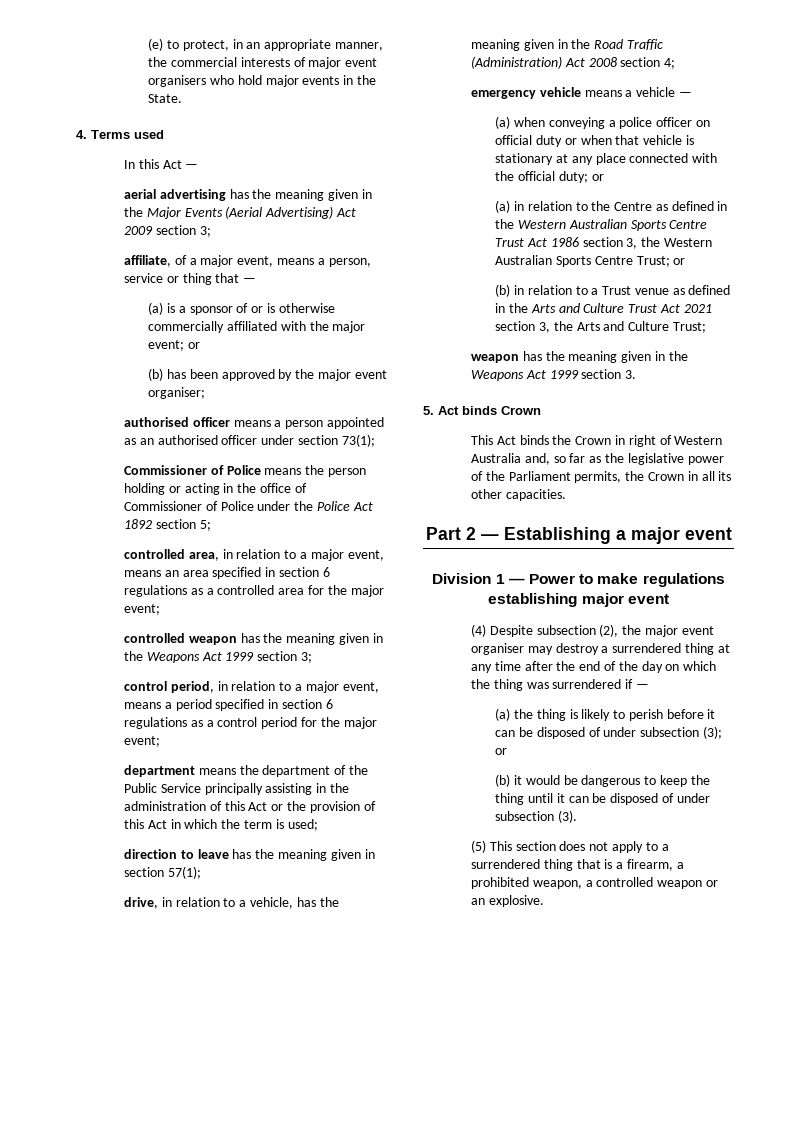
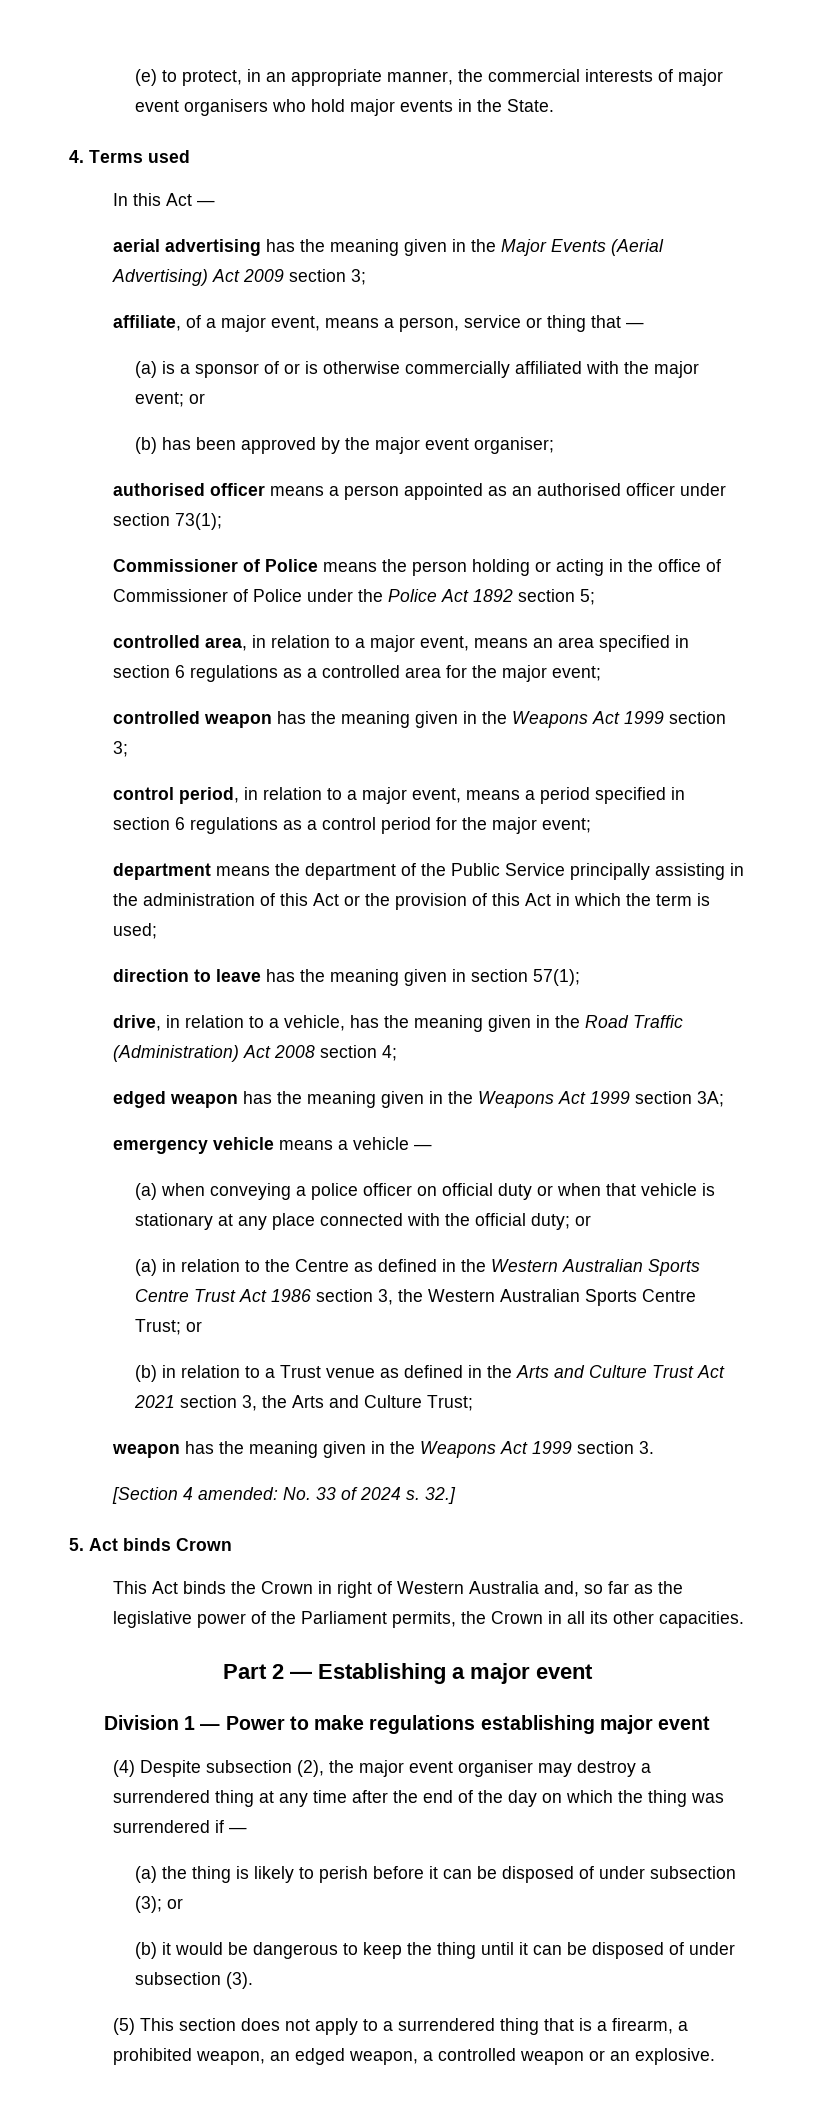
+ edged weapon has the meaning given in the Weapons Act 1999 section 3A;
+ [Section 4 amended: No. 33 of 2024 s. 32.]
- (5) This section does not apply to a surrendered thing that is a firearm, a prohibited weapon, a controlled weapon or an explosive.
+ (5) This section does not apply to a surrendered thing that is a firearm, a prohibited weapon, an edged weapon, a controlled weapon or an explosive.

